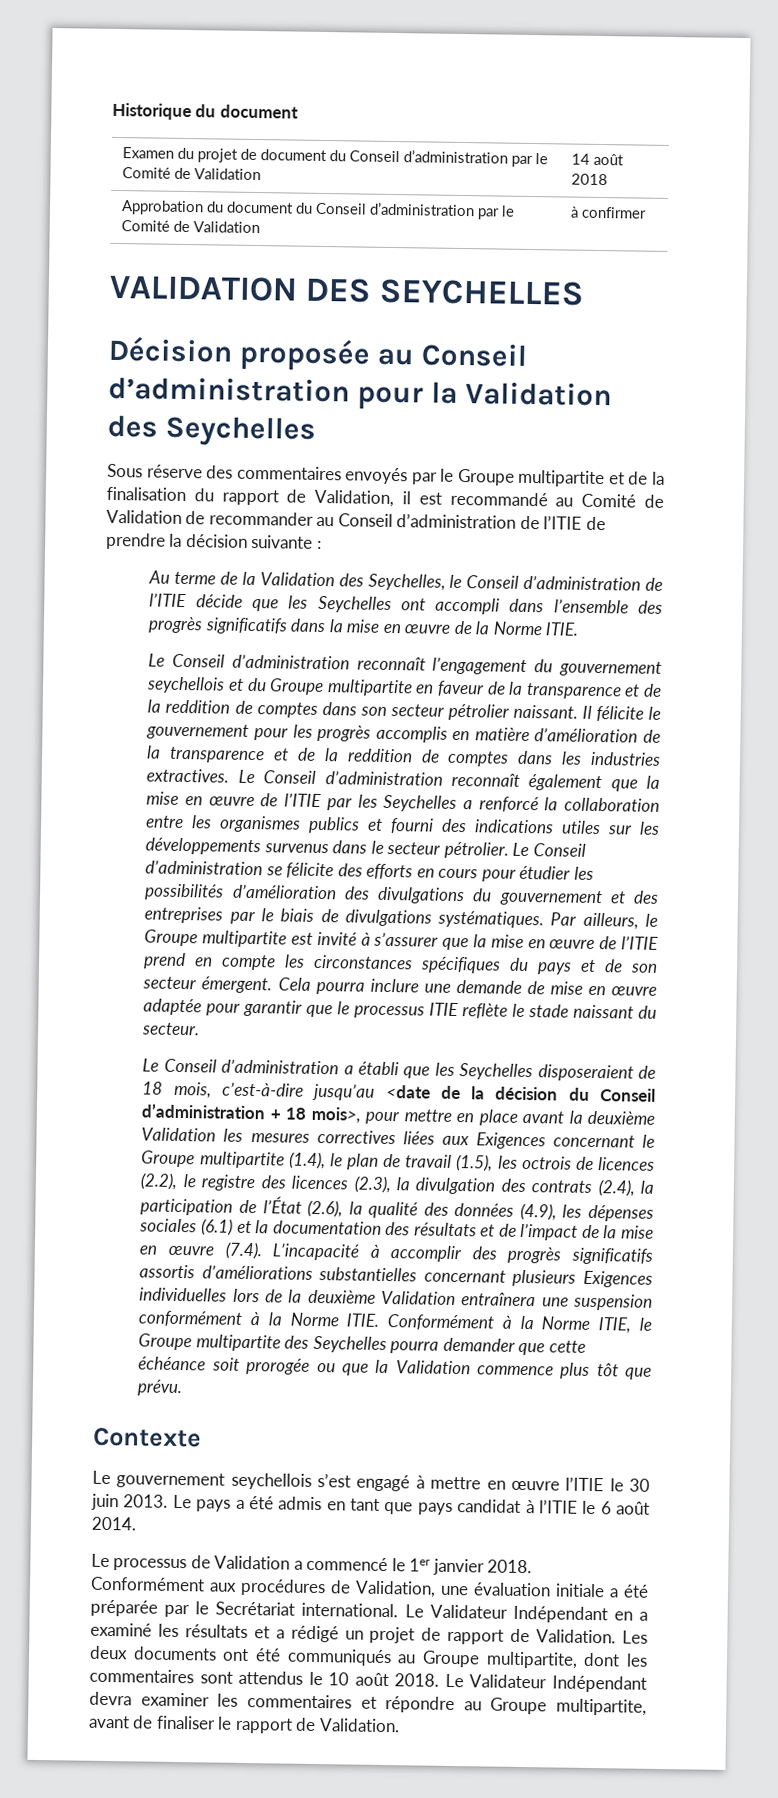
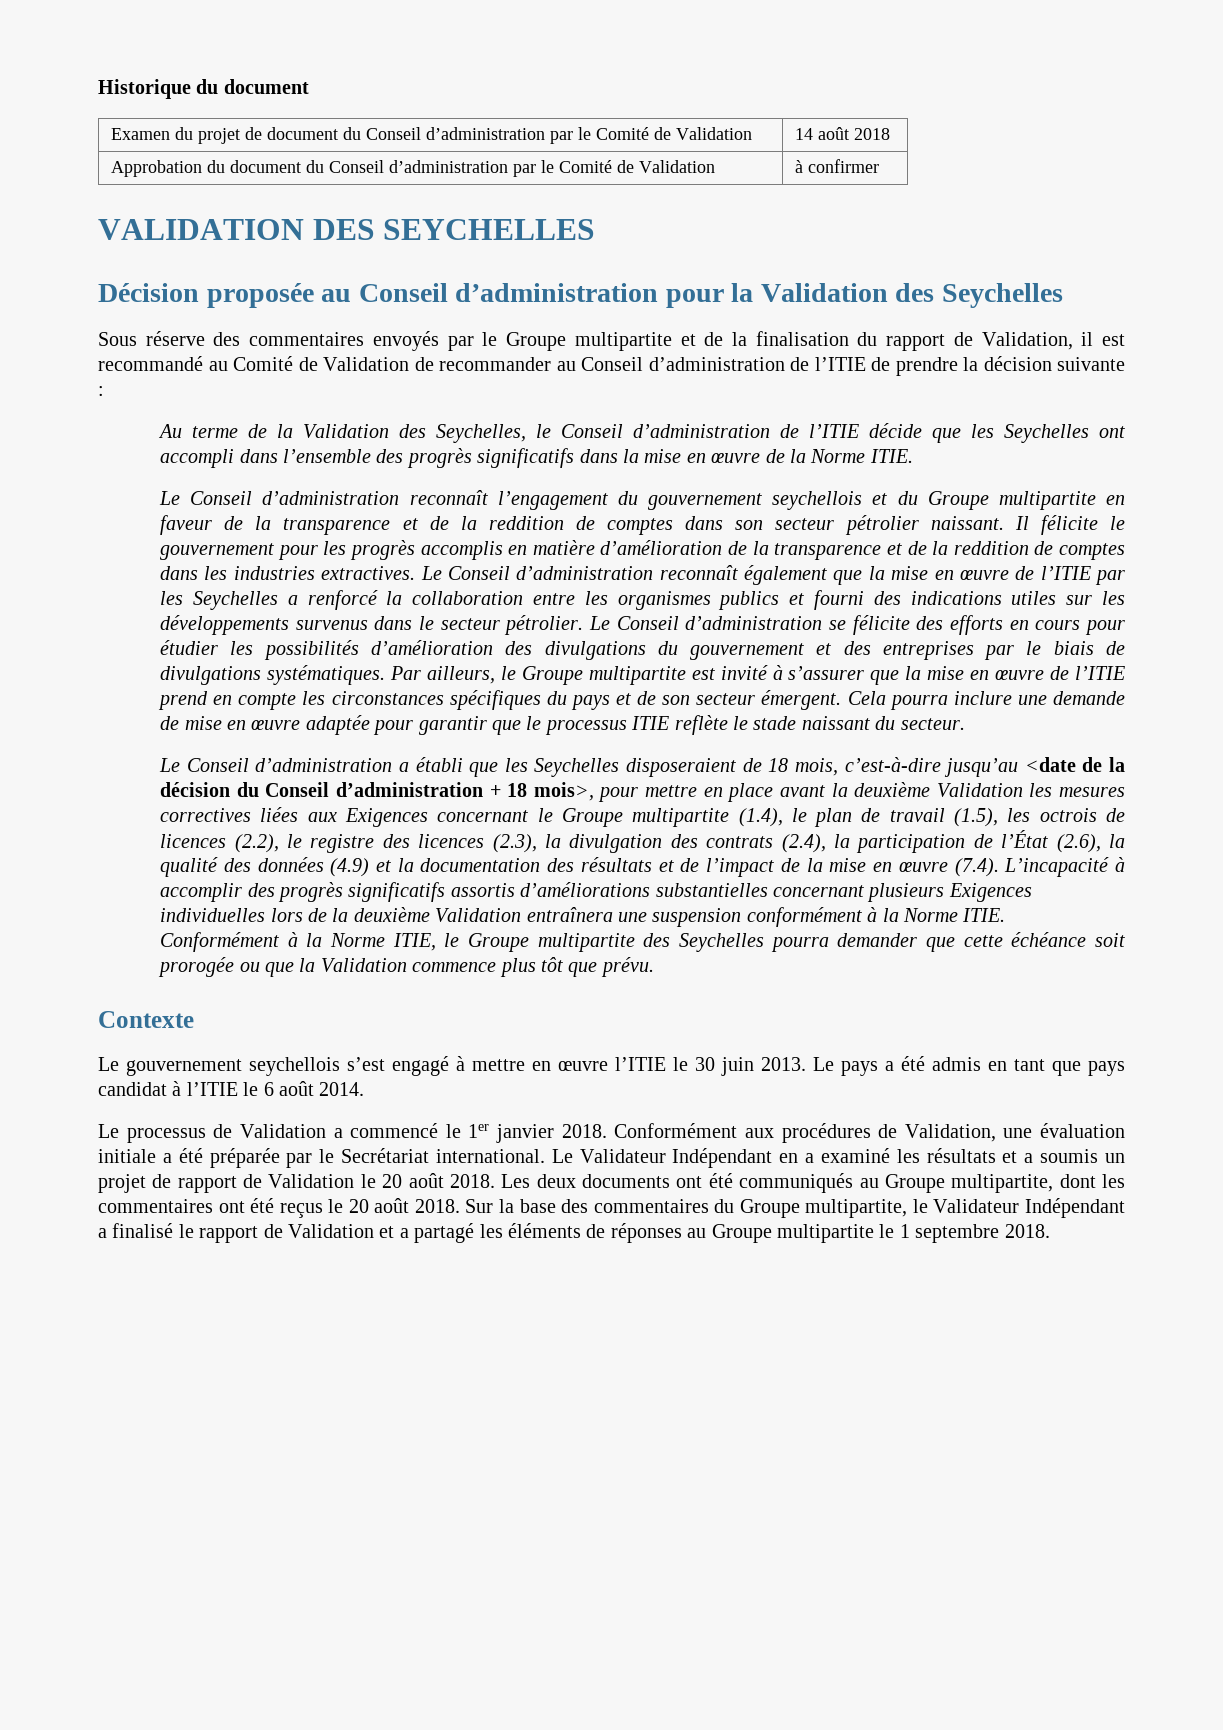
- Le Conseil d’administration a établi que les Seychelles disposeraient de 18 mois, c’est-à-dire jusqu’au <date de la décision du Conseil d’administration + 18 mois>, pour mettre en place avant la deuxième Validation les mesures correctives liées aux Exigences concernant le Groupe multipartite (1.4), le plan de travail (1.5), les octrois de licences (2.2), le registre des licences (2.3), la divulgation des contrats (2.4), la participation de l’État (2.6), la qualité des données (4.9), les dépenses sociales (6.1) et la documentation des résultats et de l’impact de la mise en œuvre (7.4). L’incapacité à accomplir des progrès significatifs assortis d’améliorations substantielles concernant plusieurs Exigences individuelles lors de la deuxième Validation entraînera une suspension conformément à la Norme ITIE.
+ Le Conseil d’administration a établi que les Seychelles disposeraient de 18 mois, c’est-à-dire jusqu’au <date de la décision du Conseil d’administration + 18 mois>, pour mettre en place avant la deuxième Validation les mesures correctives liées aux Exigences concernant le Groupe multipartite (1.4), le plan de travail (1.5), les octrois de licences (2.2), le registre des licences (2.3), la divulgation des contrats (2.4), la participation de l’État (2.6), la qualité des données (4.9) et la documentation des résultats et de l’impact de la mise en œuvre (7.4). L’incapacité à accomplir des progrès significatifs assortis d’améliorations substantielles concernant plusieurs Exigences individuelles lors de la deuxième Validation entraînera une suspension conformément à la Norme ITIE.
- Le Validateur Indépendant en a examiné les résultats et a rédigé un projet de rapport de Validation.
+ Le Validateur Indépendant en a examiné les résultats et a soumis un projet de rapport de Validation le 20 août 2018.
- Les deux documents ont été communiqués au Groupe multipartite, dont les commentaires sont attendus le 10 août 2018. Le Validateur Indépendant devra examiner les commentaires et répondre au Groupe multipartite, avant de finaliser le rapport de Validation.
+ Les deux documents ont été communiqués au Groupe multipartite, dont les commentaires ont été reçus le 20 août 2018. Sur la base des commentaires du Groupe multipartite, le Validateur Indépendant a finalisé le rapport de Validation et a partagé les éléments de réponses au Groupe multipartite le 1 septembre 2018.

